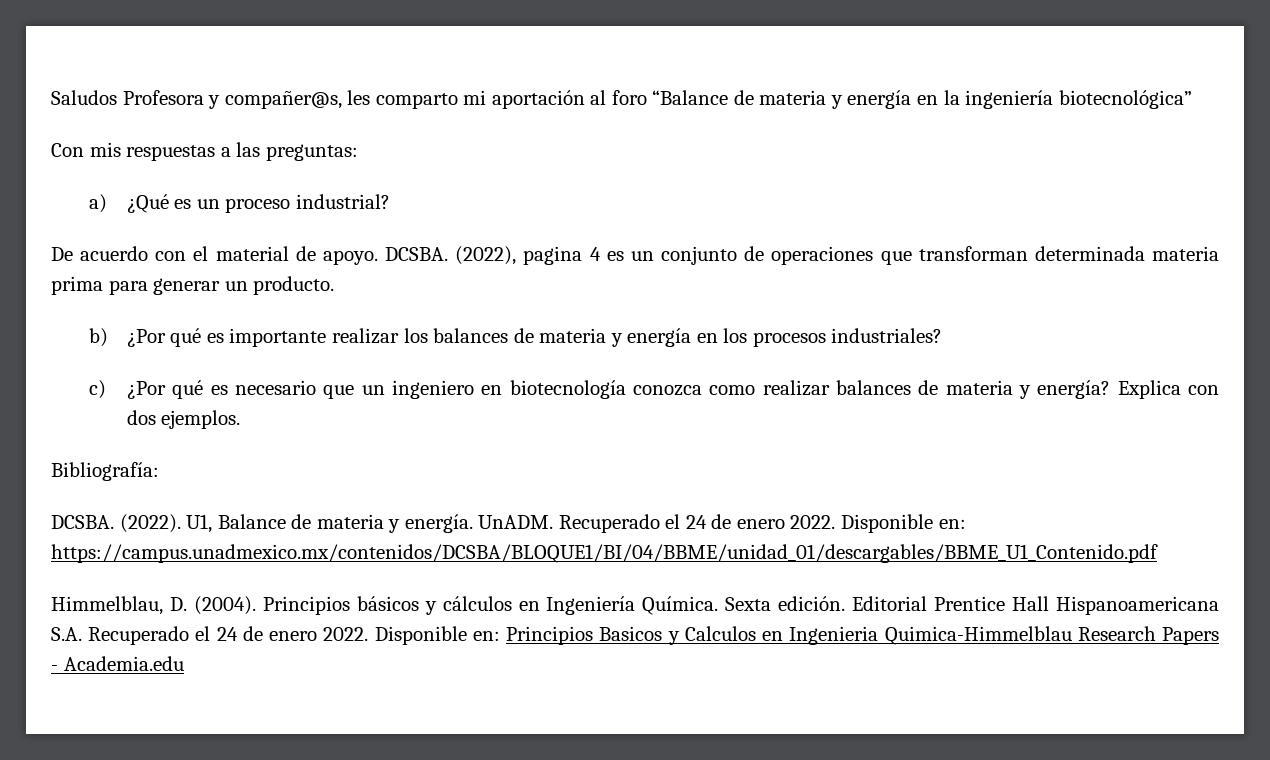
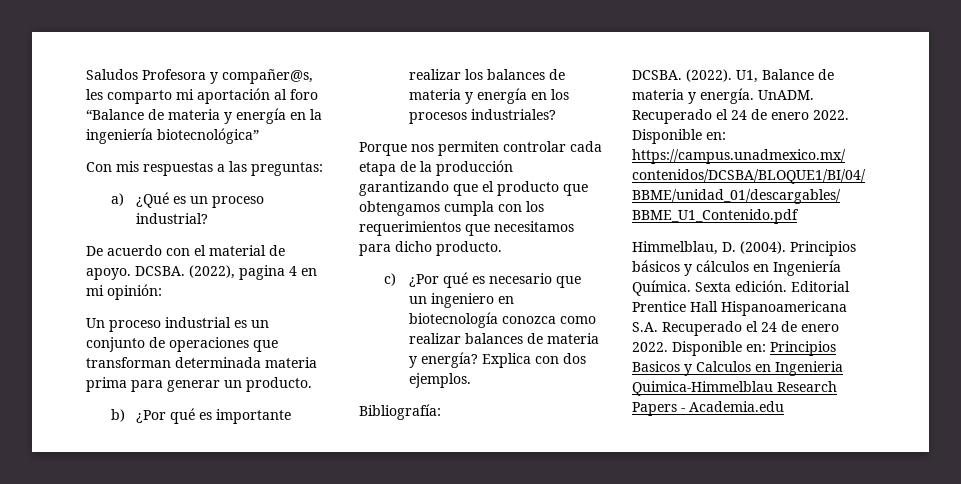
- (2022), pagina 4 es un conjunto de operaciones que transforman determinada materia prima para generar un producto.
+ (2022), pagina 4 en mi opinión:
+ Un proceso industrial es un conjunto de operaciones que transforman determinada materia prima para generar un producto.
+ Porque nos permiten controlar cada etapa de la producción garantizando que el producto que obtengamos cumpla con los requerimientos que necesitamos para dicho producto.

